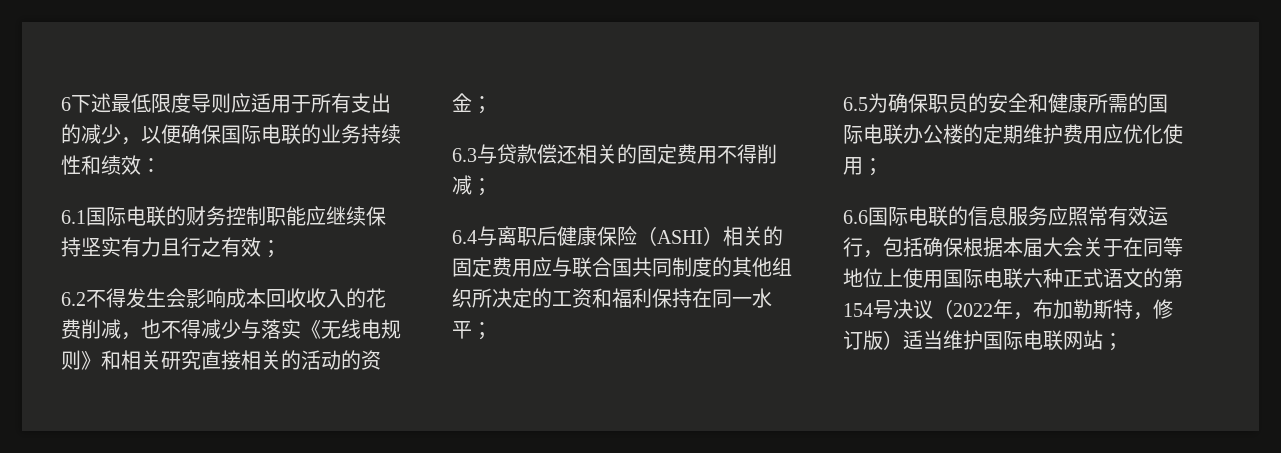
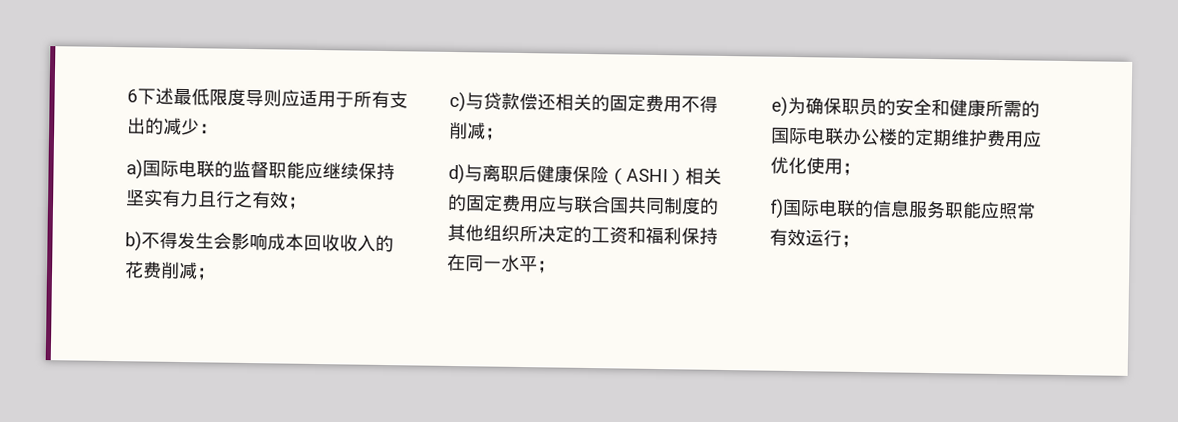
- 6下述最低限度导则应适用于所有支出的减少，以便确保国际电联的业务持续性和绩效：
- 6.1国际电联的财务控制职能应继续保持坚实有力且行之有效；
+ 6下述最低限度导则应适用于所有支出的减少：
+ a)国际电联的监督职能应继续保持坚实有力且行之有效；
- 6.2不得发生会影响成本回收收入的花费削减，也不得减少与落实《无线电规则》和相关研究直接相关的活动的资金；
- 6.3与贷款偿还相关的固定费用不得削减；
+ b)不得发生会影响成本回收收入的花费削减；
+ c)与贷款偿还相关的固定费用不得削减；
- 6.4与离职后健康保险（ASHI）相关的固定费用应与联合国共同制度的其他组织所决定的工资和福利保持在同一水平；
+ d)与离职后健康保险（ASHI）相关的固定费用应与联合国共同制度的其他组织所决定的工资和福利保持在同一水平；
- 6.5为确保职员的安全和健康所需的国际电联办公楼的定期维护费用应优化使用；
+ e)为确保职员的安全和健康所需的国际电联办公楼的定期维护费用应优化使用；
- 6.6国际电联的信息服务应照常有效运行，包括确保根据本届大会关于在同等地位上使用国际电联六种正式语文的第154号决议（2022年，布加勒斯特，修订版）适当维护国际电联网站；
+ f)国际电联的信息服务职能应照常有效运行；

